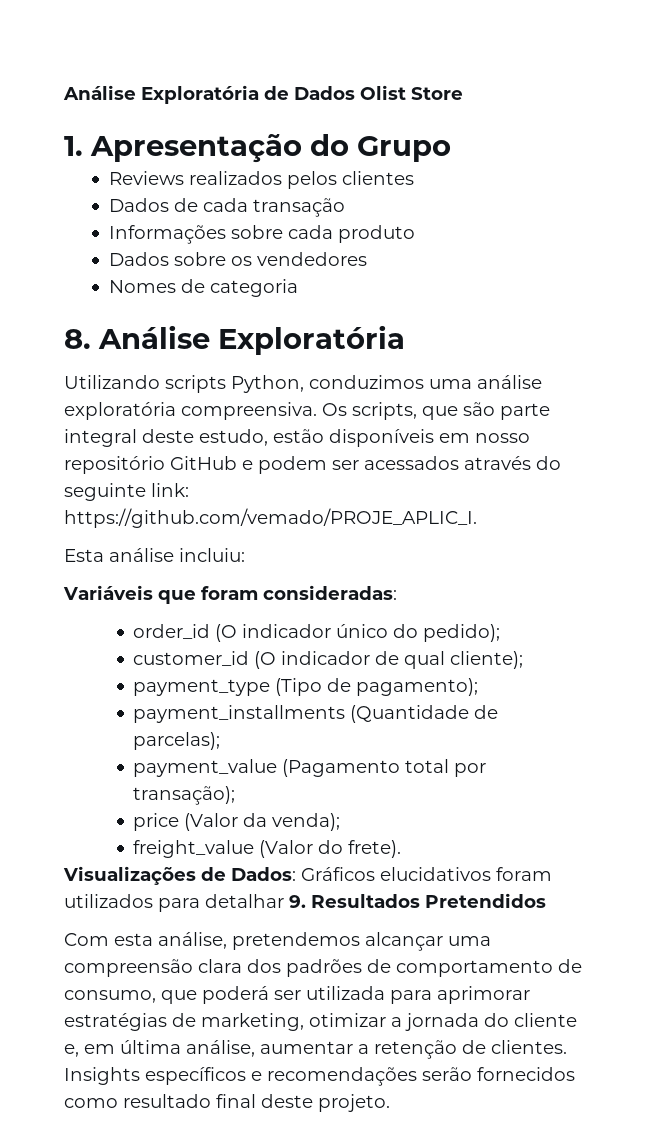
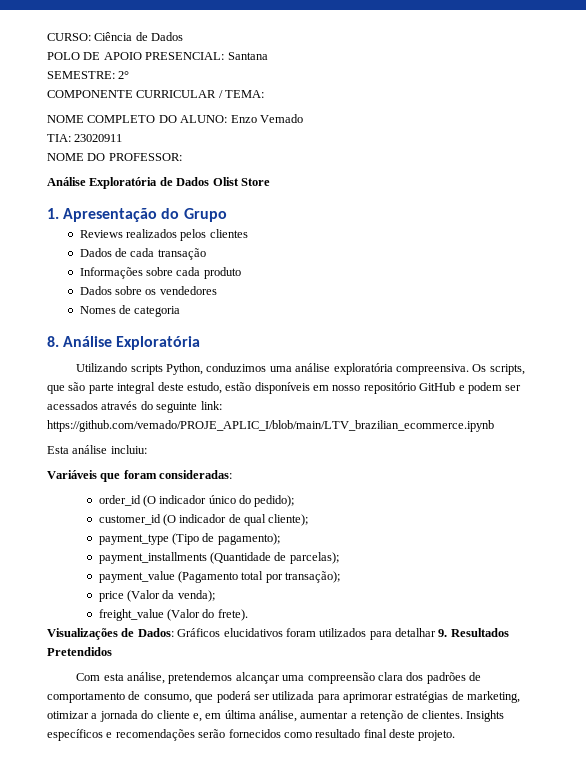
+ CURSO: Ciência de Dados
+ POLO DE APOIO PRESENCIAL: Santana
+ SEMESTRE: 2°
+ COMPONENTE CURRICULAR / TEMA:
+ NOME COMPLETO DO ALUNO: Enzo Vemado
+ TIA: 23020911
+ NOME DO PROFESSOR:
- Os scripts, que são parte integral deste estudo, estão disponíveis em nosso repositório GitHub e podem ser acessados através do seguinte link: https://github.com/vemado/PROJE_APLIC_I.
+ Os scripts, que são parte integral deste estudo, estão disponíveis em nosso repositório GitHub e podem ser acessados através do seguinte link: https://github.com/vemado/PROJE_APLIC_I/blob/main/LTV_brazilian_ecommerce.ipynb

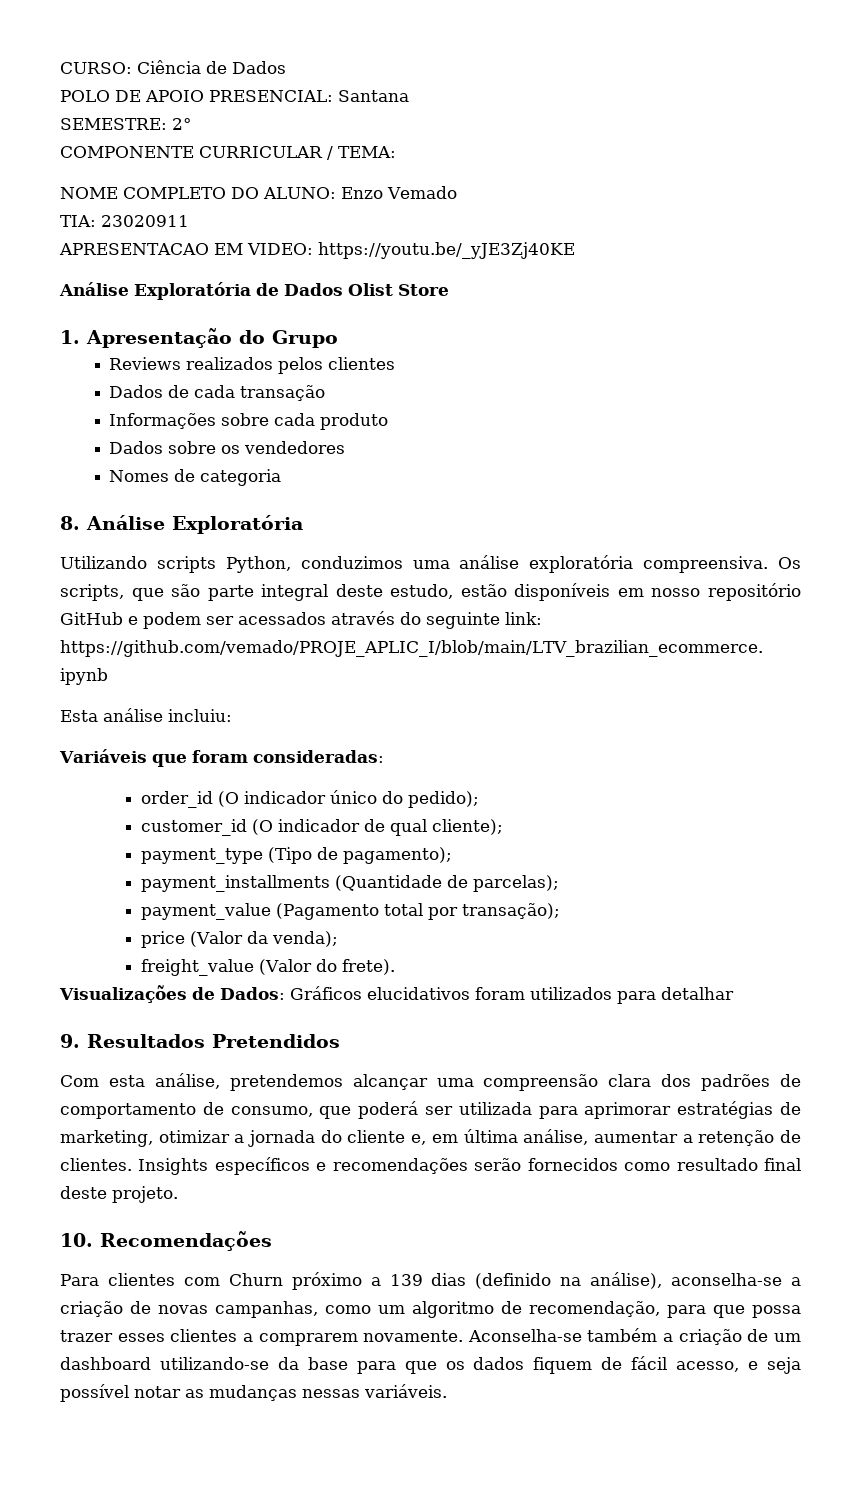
- NOME DO PROFESSOR:
+ APRESENTACAO EM VIDEO: https://youtu.be/_yJE3Zj40KE
- Visualizações de Dados: Gráficos elucidativos foram utilizados para detalhar 9. Resultados Pretendidos
+ Visualizações de Dados: Gráficos elucidativos foram utilizados para detalhar
+ 9. Resultados Pretendidos
+ 10. Recomendações
+ Para clientes com Churn próximo a 139 dias (definido na análise), aconselha-se a criação de novas campanhas, como um algoritmo de recomendação, para que possa trazer esses clientes a comprarem novamente. Aconselha-se também a criação de um dashboard utilizando-se da base para que os dados fiquem de fácil acesso, e seja possível notar as mudanças nessas variáveis.

